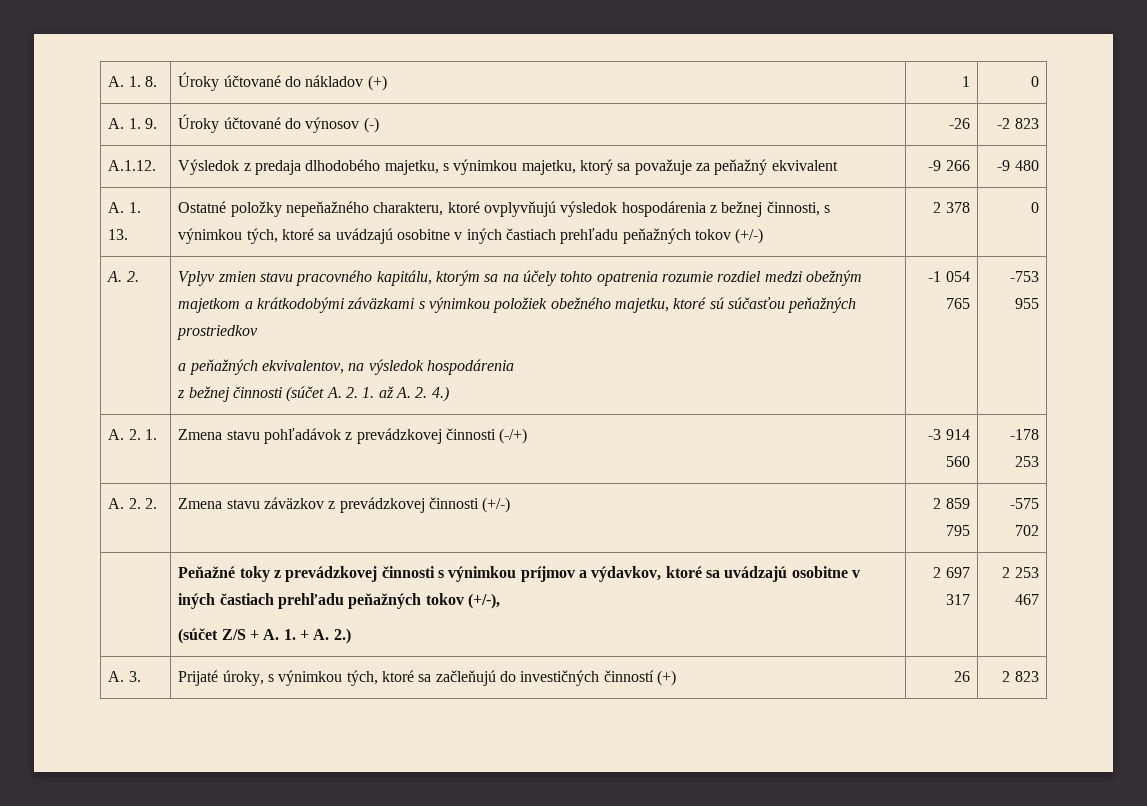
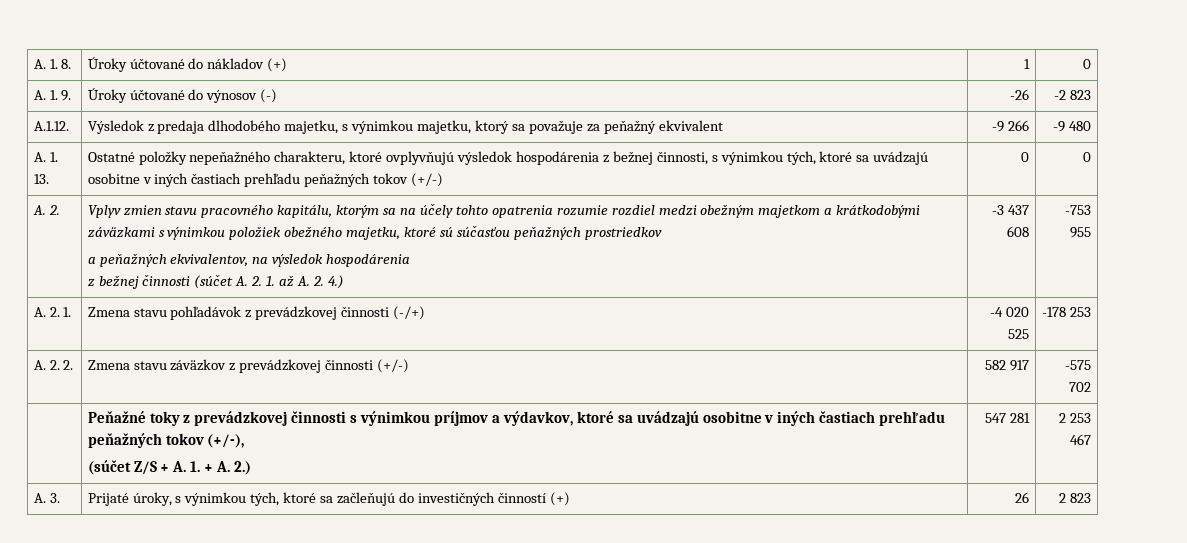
- A. 1. 13. | Ostatné položky nepeňažného charakteru, ktoré ovplyvňujú výsledok hospodárenia z bežnej činnosti, s výnimkou tých, ktoré sa uvádzajú osobitne v iných častiach prehľadu peňažných tokov (+/-) | 2 378 | 0
+ A. 1. 13. | Ostatné položky nepeňažného charakteru, ktoré ovplyvňujú výsledok hospodárenia z bežnej činnosti, s výnimkou tých, ktoré sa uvádzajú osobitne v iných častiach prehľadu peňažných tokov (+/-) | 0 | 0
- -1 054 765
+ -3 437 608
- A. 2. 1. | Zmena stavu pohľadávok z prevádzkovej činnosti (-/+) | -3 914 560 | -178 253
+ A. 2. 1. | Zmena stavu pohľadávok z prevádzkovej činnosti (-/+) | -4 020 525 | -178 253
- A. 2. 2. | Zmena stavu záväzkov z prevádzkovej činnosti (+/-) | 2 859 795 | -575 702
+ A. 2. 2. | Zmena stavu záväzkov z prevádzkovej činnosti (+/-) | 582 917 | -575 702
  | Peňažné toky z prevádzkovej činnosti s výnimkou príjmov a výdavkov, ktoré sa uvádzajú osobitne v iných častiach prehľadu peňažných tokov (+/-),
- (súčet Z/S + A. 1. + A. 2.) | 2 697 317 | 2 253 467
+ (súčet Z/S + A. 1. + A. 2.) | 547 281 | 2 253 467

